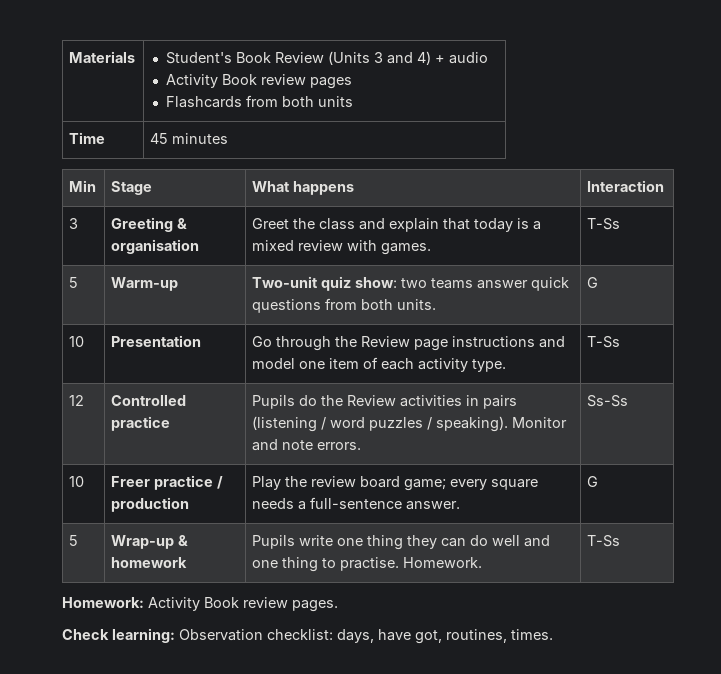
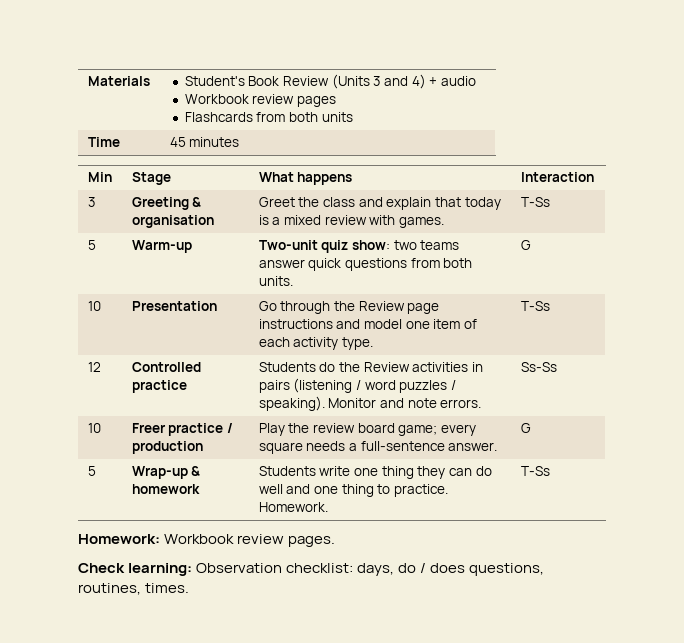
  Materials | Student's Book Review (Units 3 and 4) + audio
- Activity Book review pages
+ Workbook review pages
- 12 | Controlled practice | Pupils do the Review activities in pairs (listening / word puzzles / speaking). Monitor and note errors. | Ss-Ss
+ 12 | Controlled practice | Students do the Review activities in pairs (listening / word puzzles / speaking). Monitor and note errors. | Ss-Ss
- 5 | Wrap-up & homework | Pupils write one thing they can do well and one thing to practise. Homework. | T-Ss
+ 5 | Wrap-up & homework | Students write one thing they can do well and one thing to practice. Homework. | T-Ss
- Homework: Activity Book review pages.
+ Homework: Workbook review pages.
- Check learning: Observation checklist: days, have got, routines, times.
+ Check learning: Observation checklist: days, do / does questions, routines, times.

